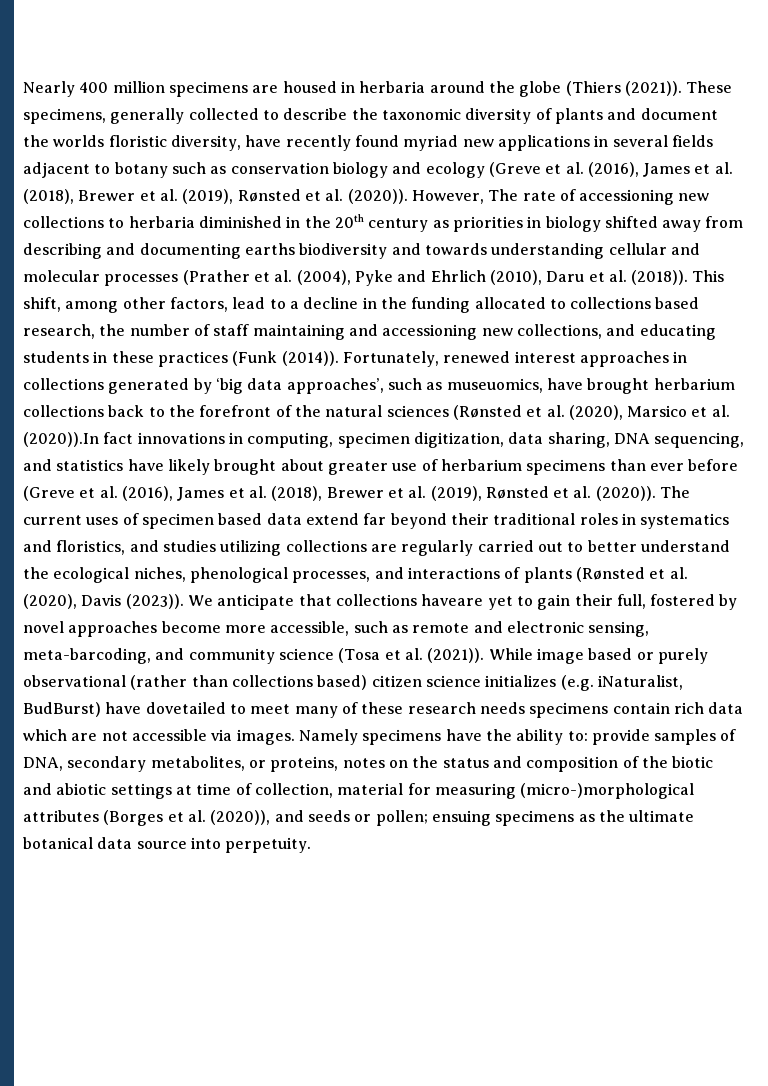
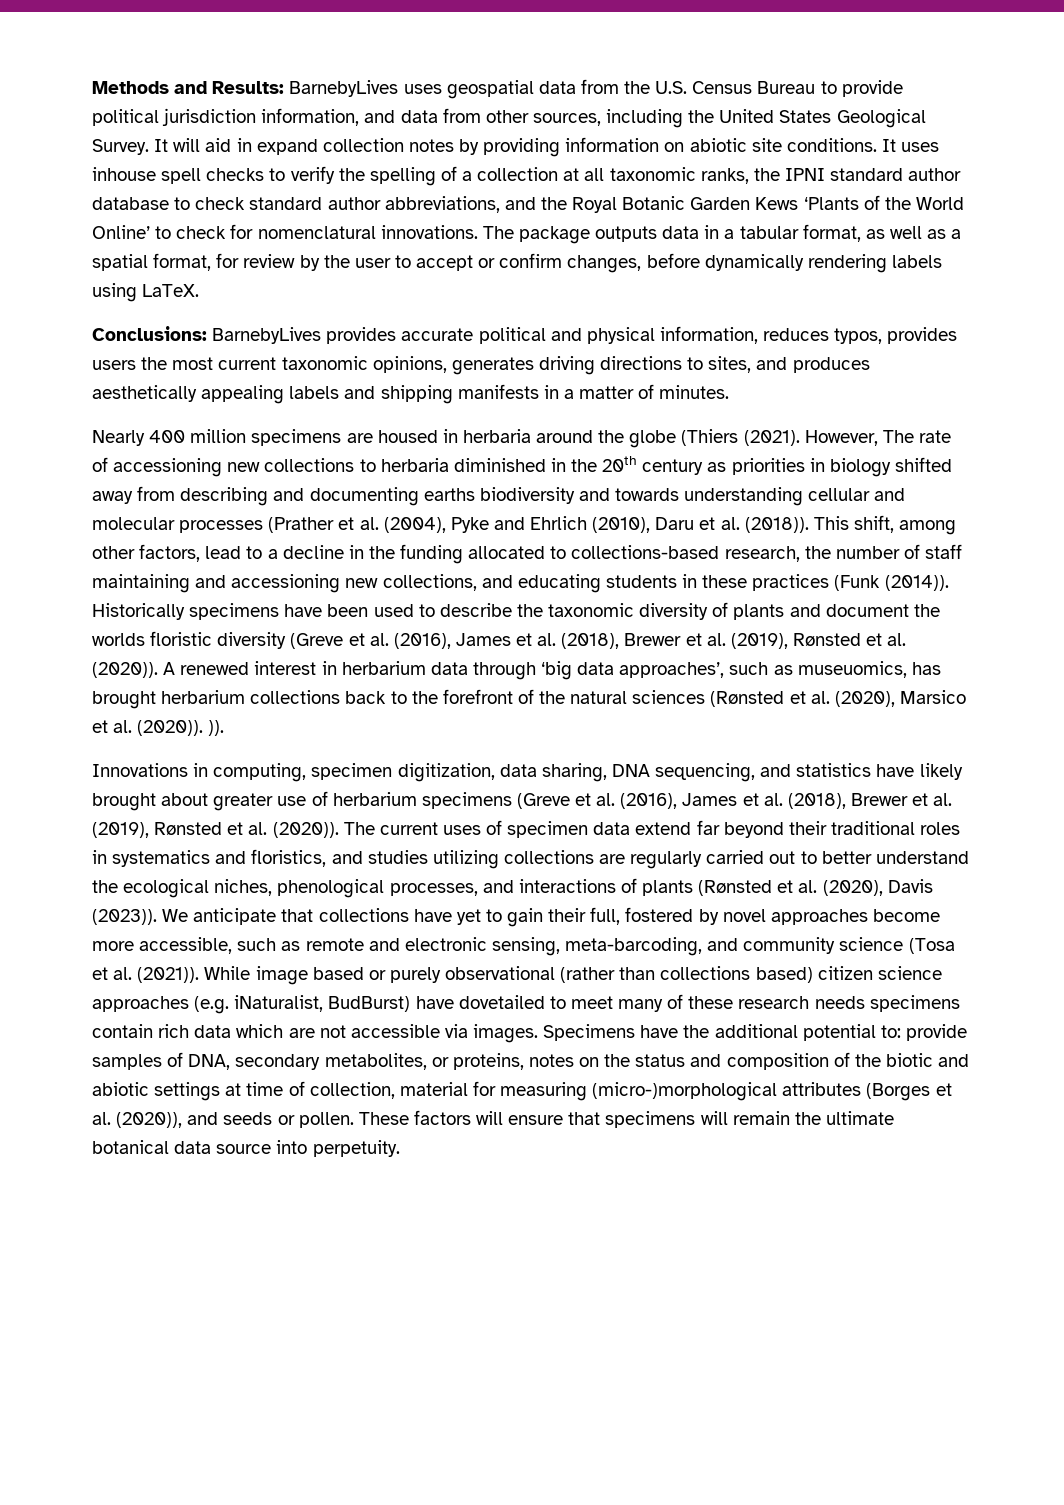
+ Methods and Results: BarnebyLives uses geospatial data from the U.S. Census Bureau to provide political jurisdiction information, and data from other sources, including the United States Geological Survey. It will aid in expand collection notes by providing information on abiotic site conditions. It uses inhouse spell checks to verify the spelling of a collection at all taxonomic ranks, the IPNI standard author database to check standard author abbreviations, and the Royal Botanic Garden Kews ‘Plants of the World Online’ to check for nomenclatural innovations. The package outputs data in a tabular format, as well as a spatial format, for review by the user to accept or confirm changes, before dynamically rendering labels using LaTeX.
+ Conclusions: BarnebyLives provides accurate political and physical information, reduces typos, provides users the most current taxonomic opinions, generates driving directions to sites, and produces aesthetically appealing labels and shipping manifests in a matter of minutes.
- Nearly 400 million specimens are housed in herbaria around the globe (Thiers (2021)). These specimens, generally collected to describe the taxonomic diversity of plants and document the worlds floristic diversity, have recently found myriad new applications in several fields adjacent to botany such as conservation biology and ecology (Greve et al. (2016), James et al. (2018), Brewer et al. (2019), Rønsted et al. (2020)).
+ Nearly 400 million specimens are housed in herbaria around the globe (Thiers (2021).
- This shift, among other factors, lead to a decline in the funding allocated to collections based research, the number of staff maintaining and accessioning new collections, and educating students in these practices (Funk (2014)).
+ This shift, among other factors, lead to a decline in the funding allocated to collections-based research, the number of staff maintaining and accessioning new collections, and educating students in these practices (Funk (2014)).
- Fortunately, renewed interest approaches in collections generated by ‘big data approaches’, such as museuomics, have brought herbarium collections back to the forefront of the natural sciences (Rønsted et al. (2020), Marsico et al. (2020)).In fact innovations in computing, specimen digitization, data sharing, DNA sequencing, and statistics have likely brought about greater use of herbarium specimens than ever before (Greve et al. (2016), James et al. (2018), Brewer et al. (2019), Rønsted et al. (2020)).
+ Historically specimens have been used to describe the taxonomic diversity of plants and document the worlds floristic diversity (Greve et al. (2016), James et al. (2018), Brewer et al. (2019), Rønsted et al. (2020)). A renewed interest in herbarium data through ‘big data approaches’, such as museuomics, has brought herbarium collections back to the forefront of the natural sciences (Rønsted et al. (2020), Marsico et al. (2020)). )).
+ Innovations in computing, specimen digitization, data sharing, DNA sequencing, and statistics have likely brought about greater use of herbarium specimens (Greve et al. (2016), James et al. (2018), Brewer et al. (2019), Rønsted et al. (2020)).
- The current uses of specimen based data extend far beyond their traditional roles in systematics and floristics, and studies utilizing collections are regularly carried out to better understand the ecological niches, phenological processes, and interactions of plants (Rønsted et al. (2020), Davis (2023)).
+ The current uses of specimen data extend far beyond their traditional roles in systematics and floristics, and studies utilizing collections are regularly carried out to better understand the ecological niches, phenological processes, and interactions of plants (Rønsted et al. (2020), Davis (2023)).
- We anticipate that collections haveare yet to gain their full, fostered by novel approaches become more accessible, such as remote and electronic sensing, meta-barcoding, and community science (Tosa et al. (2021)).
+ We anticipate that collections have yet to gain their full, fostered by novel approaches become more accessible, such as remote and electronic sensing, meta-barcoding, and community science (Tosa et al. (2021)).
- While image based or purely observational (rather than collections based) citizen science initializes (e.g. iNaturalist, BudBurst) have dovetailed to meet many of these research needs specimens contain rich data which are not accessible via images.
+ While image based or purely observational (rather than collections based) citizen science approaches (e.g. iNaturalist, BudBurst) have dovetailed to meet many of these research needs specimens contain rich data which are not accessible via images.
- Namely specimens have the ability to: provide samples of DNA, secondary metabolites, or proteins, notes on the status and composition of the biotic and abiotic settings at time of collection, material for measuring (micro-)morphological attributes (Borges et al. (2020)), and seeds or pollen; ensuing specimens as the ultimate botanical data source into perpetuity.
+ Specimens have the additional potential to: provide samples of DNA, secondary metabolites, or proteins, notes on the status and composition of the biotic and abiotic settings at time of collection, material for measuring (micro-)morphological attributes (Borges et al. (2020)), and seeds or pollen. These factors will ensure that specimens will remain the ultimate botanical data source into perpetuity.

